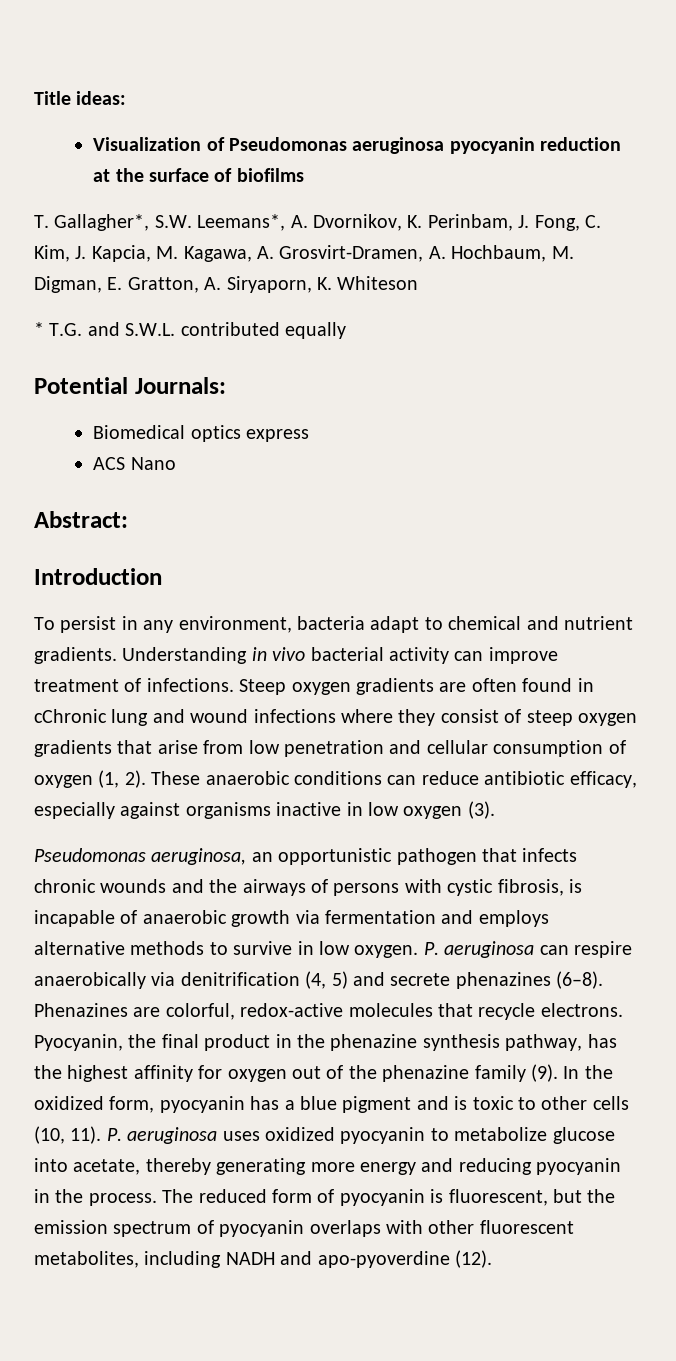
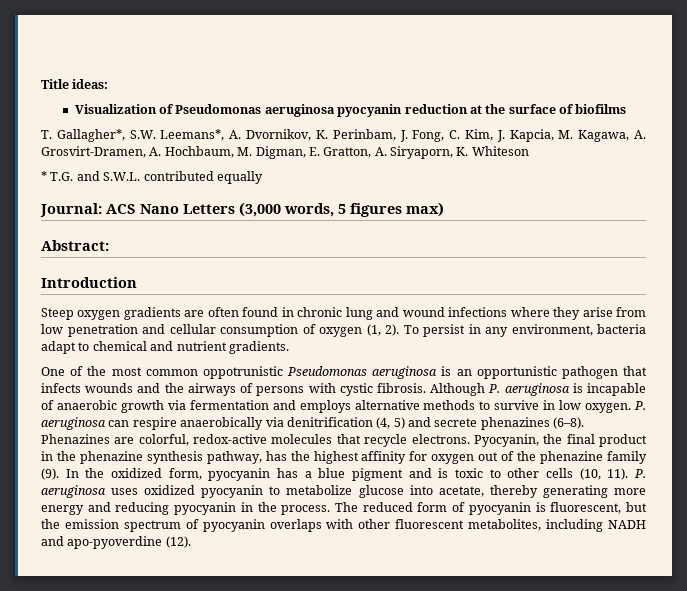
- Potential Journals:
- Biomedical optics express
- ACS Nano
+ Journal: ACS Nano Letters (3,000 words, 5 figures max)
  Abstract:
  Introduction
- To persist in any environment, bacteria adapt to chemical and nutrient gradients. Understanding in vivo bacterial activity can improve treatment of infections. Steep oxygen gradients are often found in cChronic lung and wound infections where they consist of steep oxygen gradients that arise from low penetration and cellular consumption of oxygen (1, 2). These anaerobic conditions can reduce antibiotic efficacy, especially against organisms inactive in low oxygen (3).
- Pseudomonas aeruginosa, an opportunistic pathogen that infects chronic wounds and the airways of persons with cystic fibrosis, is incapable of anaerobic growth via fermentation and employs alternative methods to survive in low oxygen.
+ Steep oxygen gradients are often found in chronic lung and wound infections where they arise from low penetration and cellular consumption of oxygen (1, 2). To persist in any environment, bacteria adapt to chemical and nutrient gradients.
+ One of the most common oppotrunistic Pseudomonas aeruginosa is an opportunistic pathogen that infects wounds and the airways of persons with cystic fibrosis. Although P. aeruginosa is incapable of anaerobic growth via fermentation and employs alternative methods to survive in low oxygen.

